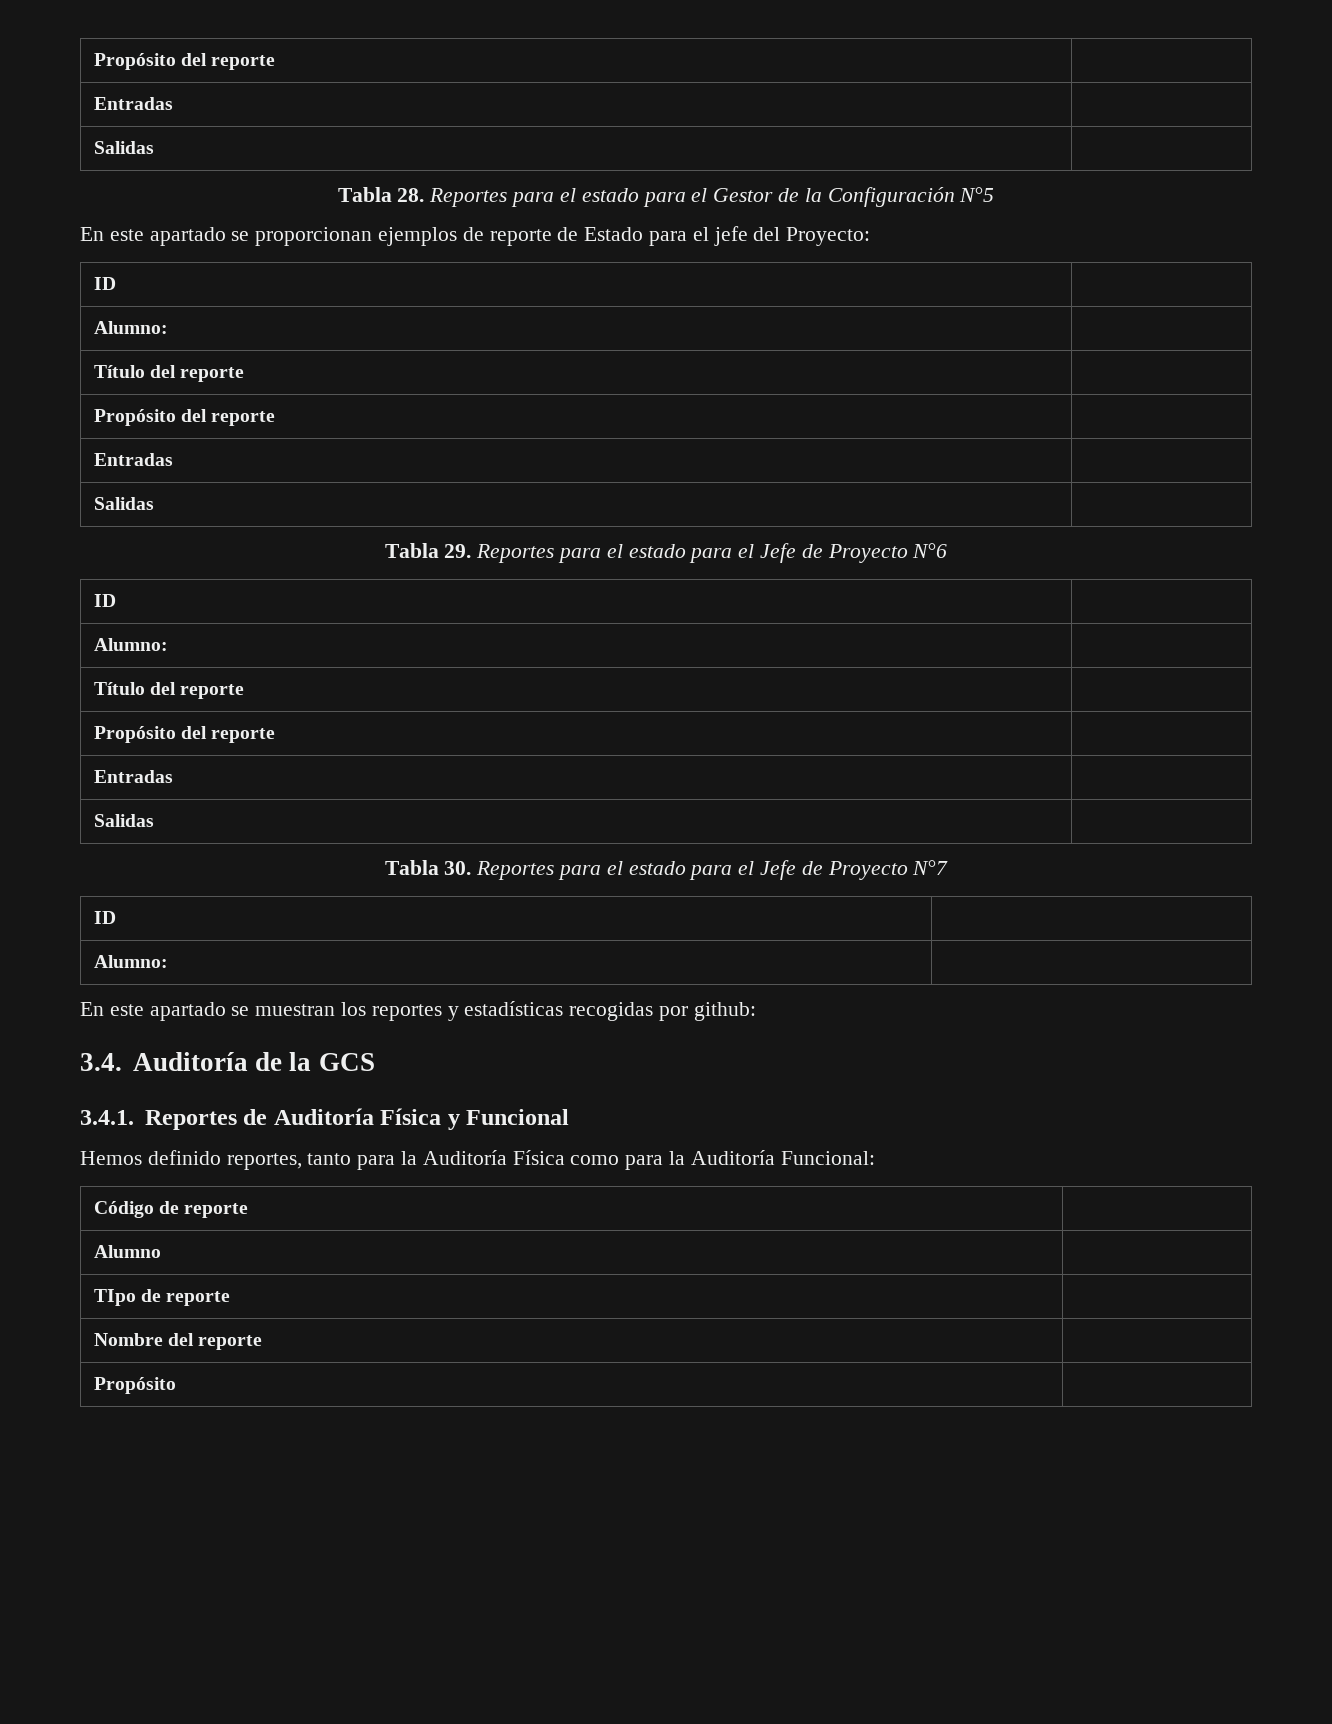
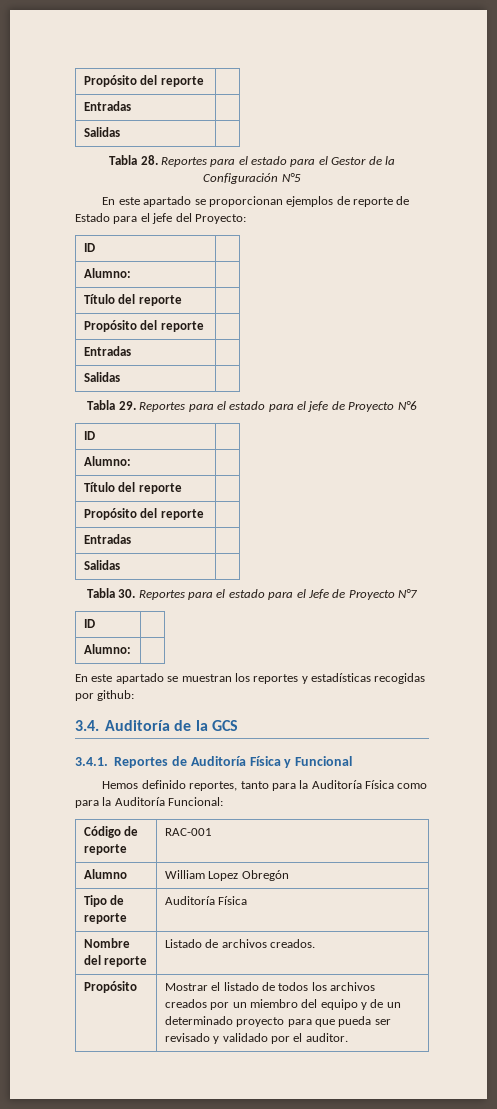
- Tabla 29. Reportes para el estado para el Jefe de Proyecto N°6
+ Tabla 29. Reportes para el estado para el jefe de Proyecto N°6
- Código de reporte |
+ Código de reporte | RAC-001
- Alumno |
- TIpo de reporte |
+ Alumno | William Lopez Obregón
+ Tipo de reporte | Auditoría Física
- Nombre del reporte |
- Propósito |
+ Nombre del reporte | Listado de archivos creados.
+ Propósito | Mostrar el listado de todos los archivos creados por un miembro del equipo y de un determinado proyecto para que pueda ser revisado y validado por el auditor.

